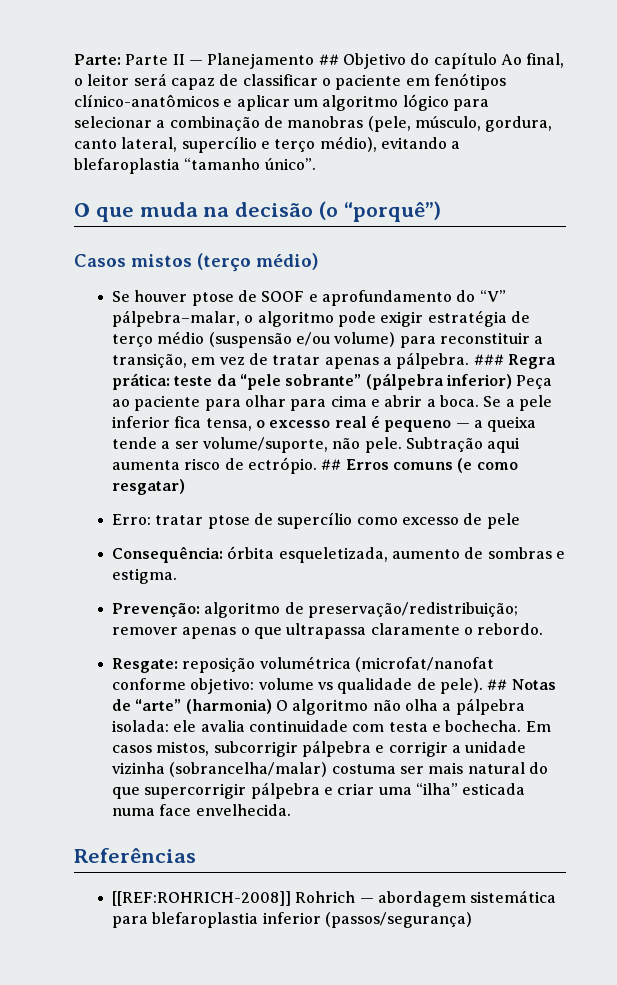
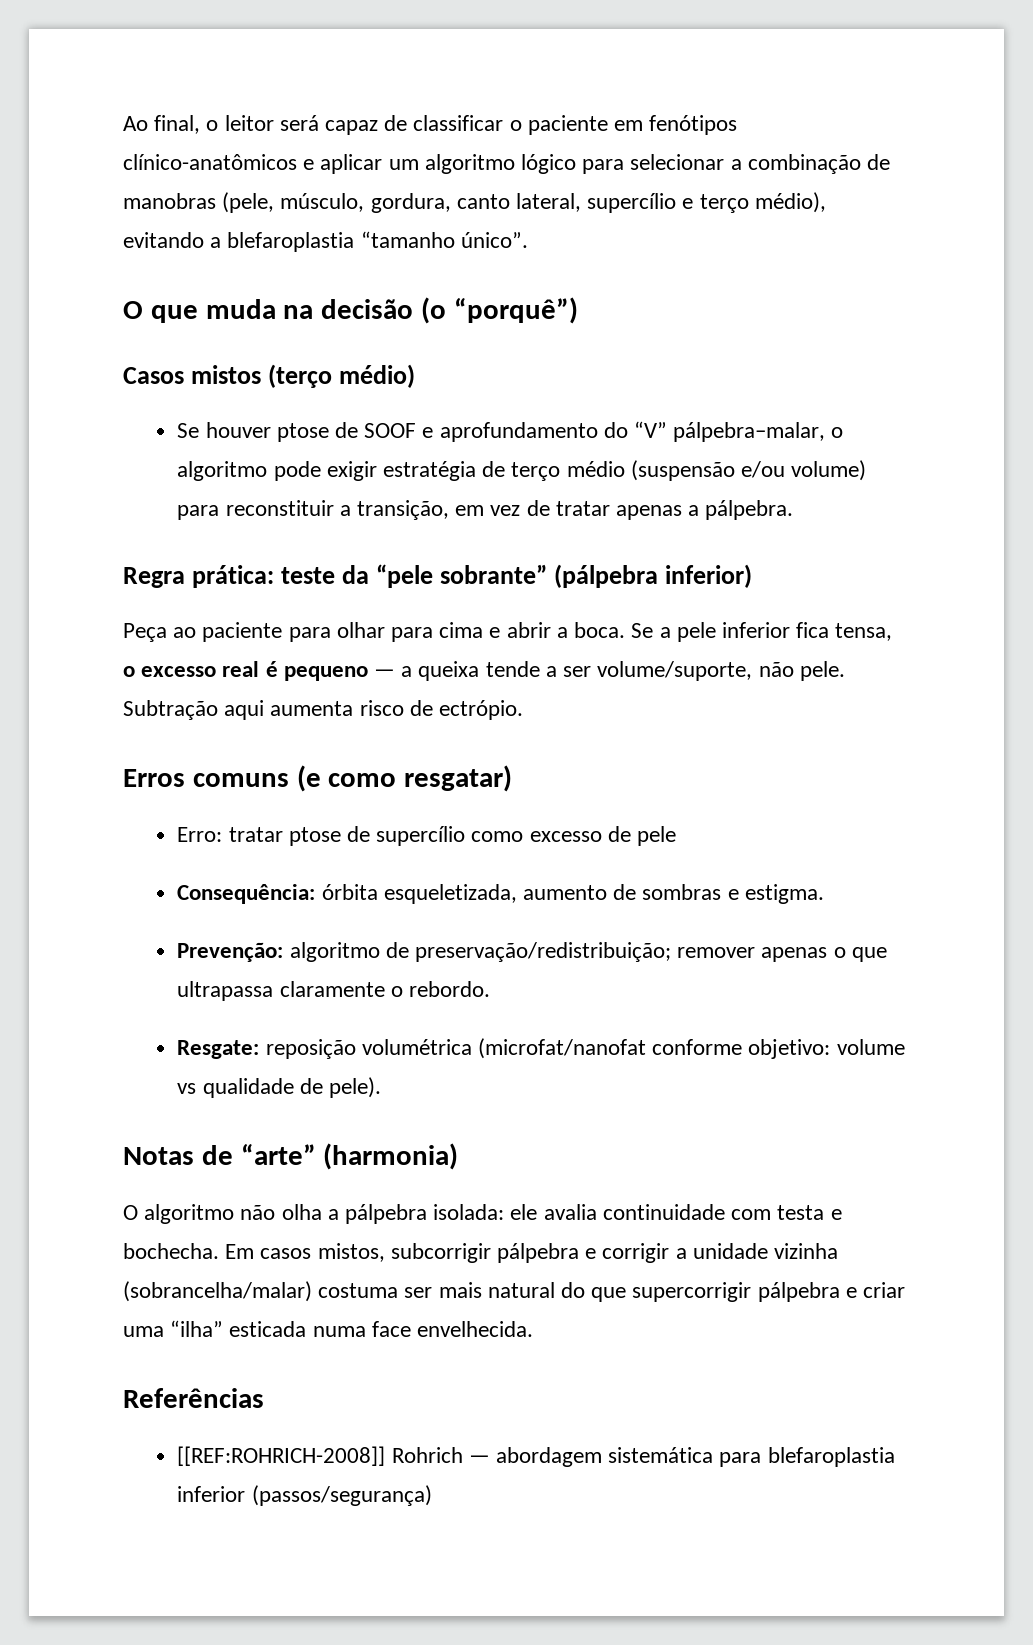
- Parte: Parte II — Planejamento ## Objetivo do capítulo Ao final, o leitor será capaz de classificar o paciente em fenótipos clínico-anatômicos e aplicar um algoritmo lógico para selecionar a combinação de manobras (pele, músculo, gordura, canto lateral, supercílio e terço médio), evitando a blefaroplastia “tamanho único”.
+ Ao final, o leitor será capaz de classificar o paciente em fenótipos clínico-anatômicos e aplicar um algoritmo lógico para selecionar a combinação de manobras (pele, músculo, gordura, canto lateral, supercílio e terço médio), evitando a blefaroplastia “tamanho único”.
- Se houver ptose de SOOF e aprofundamento do “V” pálpebra–malar, o algoritmo pode exigir estratégia de terço médio (suspensão e/ou volume) para reconstituir a transição, em vez de tratar apenas a pálpebra. ### Regra prática: teste da “pele sobrante” (pálpebra inferior) Peça ao paciente para olhar para cima e abrir a boca.
+ Se houver ptose de SOOF e aprofundamento do “V” pálpebra–malar, o algoritmo pode exigir estratégia de terço médio (suspensão e/ou volume) para reconstituir a transição, em vez de tratar apenas a pálpebra.
+ Regra prática: teste da “pele sobrante” (pálpebra inferior)
+ Peça ao paciente para olhar para cima e abrir a boca.
- Subtração aqui aumenta risco de ectrópio. ## Erros comuns (e como resgatar)
+ Subtração aqui aumenta risco de ectrópio.
+ Erros comuns (e como resgatar)
- Resgate: reposição volumétrica (microfat/nanofat conforme objetivo: volume vs qualidade de pele). ## Notas de “arte” (harmonia) O algoritmo não olha a pálpebra isolada: ele avalia continuidade com testa e bochecha.
+ Resgate: reposição volumétrica (microfat/nanofat conforme objetivo: volume vs qualidade de pele).
+ Notas de “arte” (harmonia)
+ O algoritmo não olha a pálpebra isolada: ele avalia continuidade com testa e bochecha.

